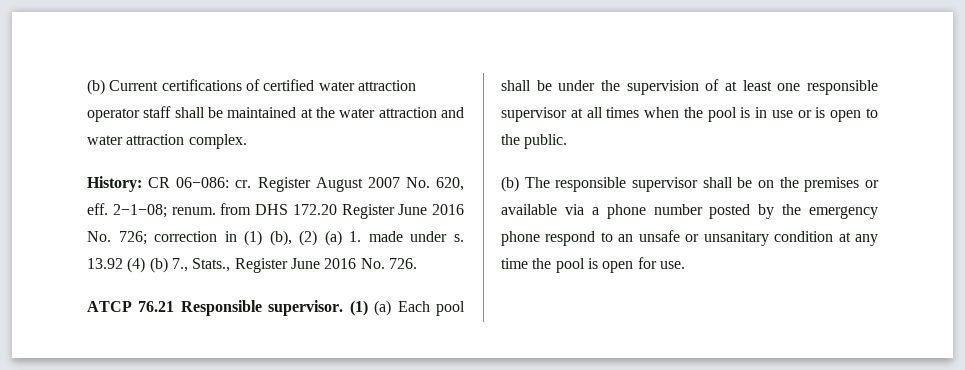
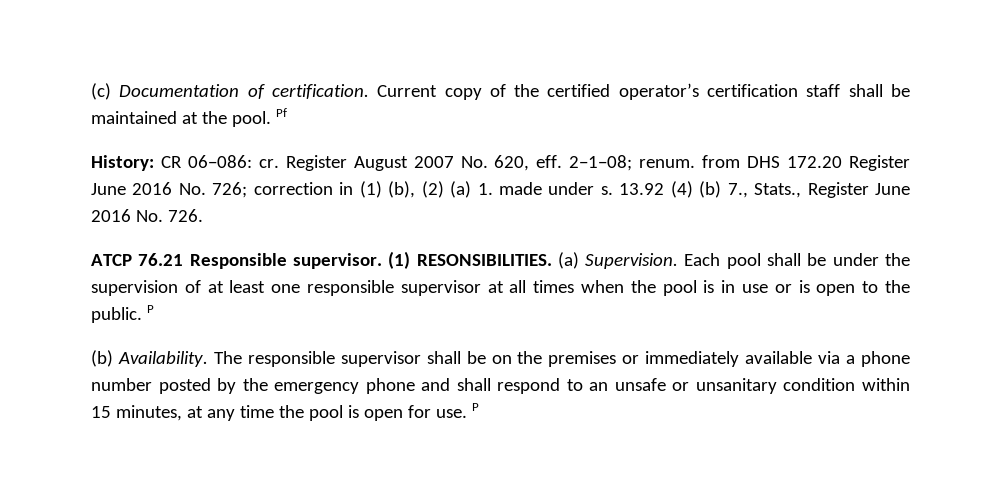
- (b) Current certifications of certified water attraction operator staff shall be maintained at the water attraction and water attraction complex.
+ (c) Documentation of certification. Current copy of the certified operator’s certification staff shall be maintained at the pool. Pf
- (1) (a) Each pool shall be under the supervision of at least one responsible supervisor at all times when the pool is in use or is open to the public.
- (b) The responsible supervisor shall be on the premises or available via a phone number posted by the emergency phone respond to an unsafe or unsanitary condition at any time the pool is open for use.
+ (1) RESONSIBILITIES. (a) Supervision. Each pool shall be under the supervision of at least one responsible supervisor at all times when the pool is in use or is open to the public. P
+ (b) Availability. The responsible supervisor shall be on the premises or immediately available via a phone number posted by the emergency phone and shall respond to an unsafe or unsanitary condition within 15 minutes, at any time the pool is open for use. P

